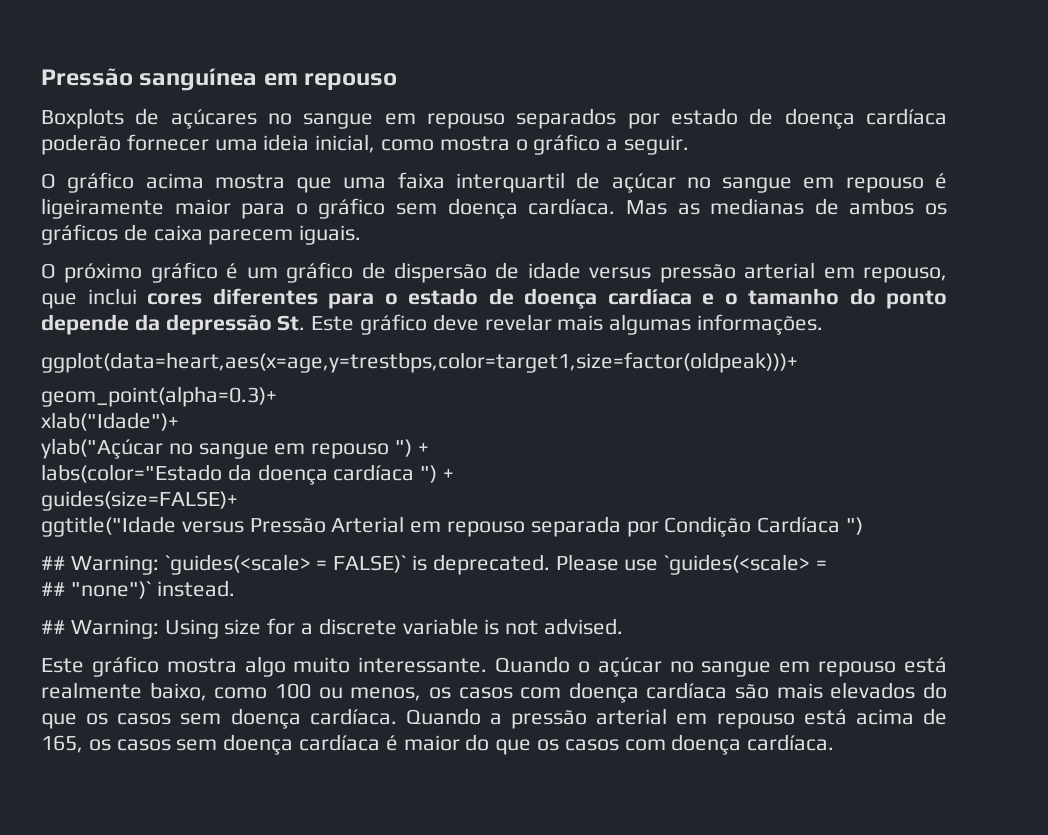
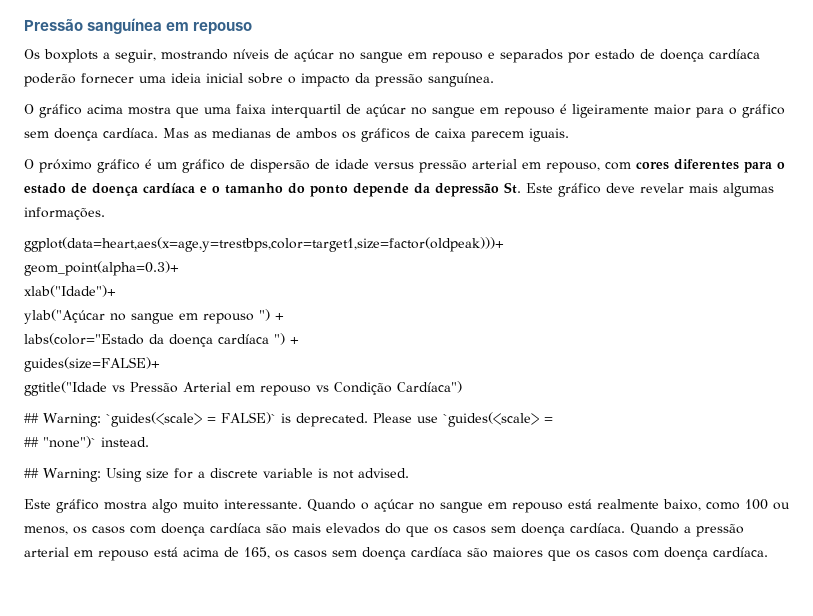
- Boxplots de açúcares no sangue em repouso separados por estado de doença cardíaca poderão fornecer uma ideia inicial, como mostra o gráfico a seguir.
+ Os boxplots a seguir, mostrando níveis de açúcar no sangue em repouso e separados por estado de doença cardíaca poderão fornecer uma ideia inicial sobre o impacto da pressão sanguínea.
- O próximo gráfico é um gráfico de dispersão de idade versus pressão arterial em repouso, que inclui cores diferentes para o estado de doença cardíaca e o tamanho do ponto depende da depressão St. Este gráfico deve revelar mais algumas informações.
+ O próximo gráfico é um gráfico de dispersão de idade versus pressão arterial em repouso, com cores diferentes para o estado de doença cardíaca e o tamanho do ponto depende da depressão St. Este gráfico deve revelar mais algumas informações.
- ggtitle("Idade versus Pressão Arterial em repouso separada por Condição Cardíaca ")
+ ggtitle("Idade vs Pressão Arterial em repouso vs Condição Cardíaca")
- Quando a pressão arterial em repouso está acima de 165, os casos sem doença cardíaca é maior do que os casos com doença cardíaca.
+ Quando a pressão arterial em repouso está acima de 165, os casos sem doença cardíaca são maiores que os casos com doença cardíaca.

